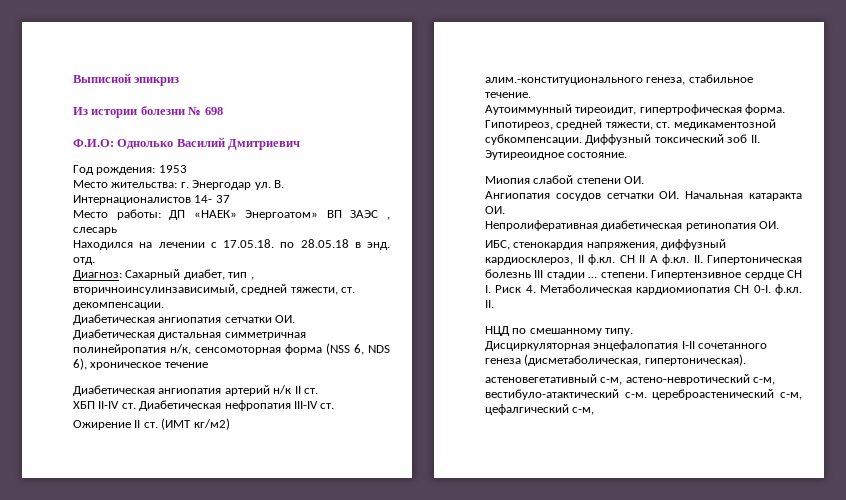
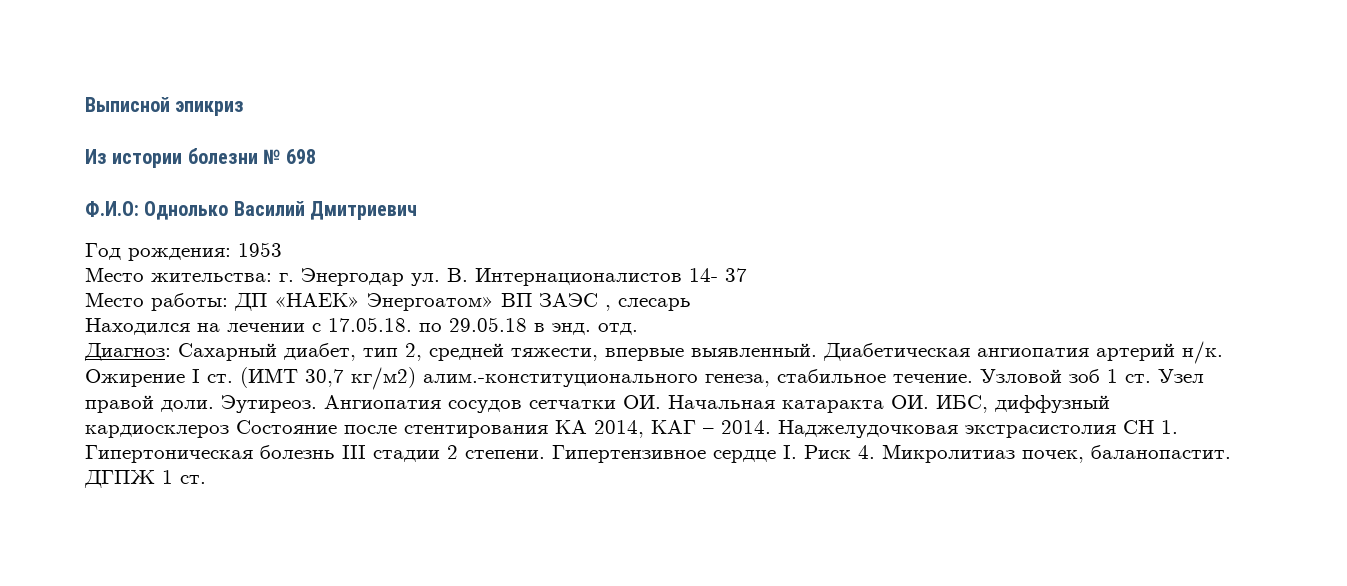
- Находился на лечении с 17.05.18. по 28.05.18 в энд. отд.
+ Находился на лечении с 17.05.18. по 29.05.18 в энд. отд.
- Диагноз: Сахарный диабет, тип , вторичноинсулинзависимый, средней тяжести, ст. декомпенсации.
- Диабетическая ангиопатия сетчатки ОИ.
- Диабетическая дистальная симметричная полинейропатия н/к, сенсомоторная форма (NSS 6, NDS 6), хроническое течение
- Диабетическая ангиопатия артерий н/к II ст.
- ХБП II-IV ст. Диабетическая нефропатия III-IV ст.
- Ожирение II ст. (ИМТ кг/м2) алим.-конституционального генеза, стабильное течение.
- Аутоиммунный тиреоидит, гипертрофическая форма. Гипотиреоз, средней тяжести, ст. медикаментозной субкомпенсации. Диффузный токсический зоб II. Эутиреоидное состояние.
- Миопия слабой степени ОИ.
- Ангиопатия сосудов сетчатки ОИ. Начальная катаракта ОИ.
- Непролиферативная диабетическая ретинопатия ОИ.
- ИБС, стенокардия напряжения, диффузный кардиосклероз, II ф.кл. СН II А ф.кл. II. Гипертоническая болезнь III стадии … степени.
+ Диагноз: Сахарный диабет, тип 2, средней тяжести, впервые выявленный. Диабетическая ангиопатия артерий н/к. Ожирение I ст. (ИМТ 30,7 кг/м2) алим.-конституционального генеза, стабильное течение. Узловой зоб 1 ст. Узел правой доли. Эутиреоз. Ангиопатия сосудов сетчатки ОИ. Начальная катаракта ОИ. ИБС, диффузный кардиосклероз Состояние после стентирования КА 2014, КАГ – 2014. Наджелудочковая экстрасистолия СН 1. Гипертоническая болезнь III стадии 2 степени.
- Гипертензивное сердце СН I. Риск 4. Метаболическая кардиомиопатия СН 0-I. ф.кл. II.
- НЦД по смешанному типу.
- Дисциркуляторная энцефалопатия I-II сочетанного генеза (дисметаболическая, гипертоническая).
- астеновегетативный с-м, астено-невротический с-м, вестибуло-атактический с-м. цереброастенический с-м, цефалгический с-м,
+ Гипертензивное сердце I. Риск 4. Микролитиаз почек, баланопастит. ДГПЖ 1 ст.

